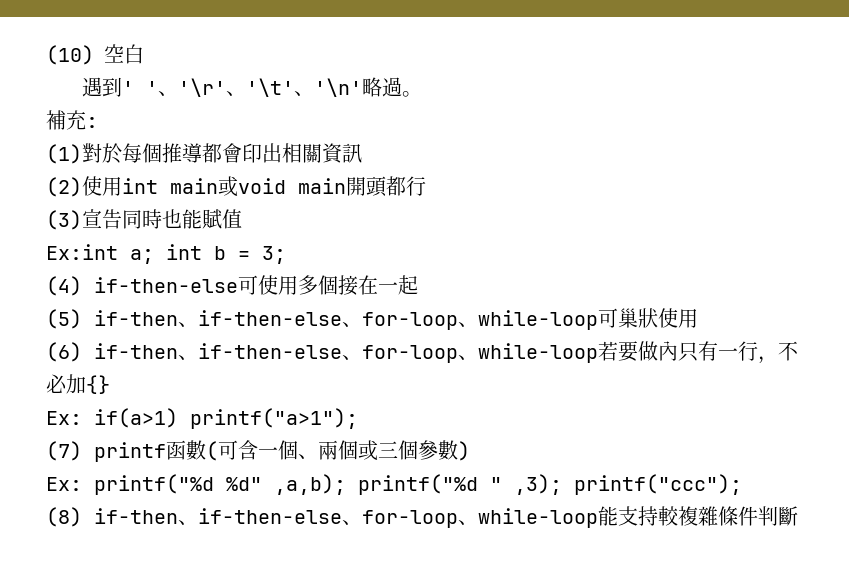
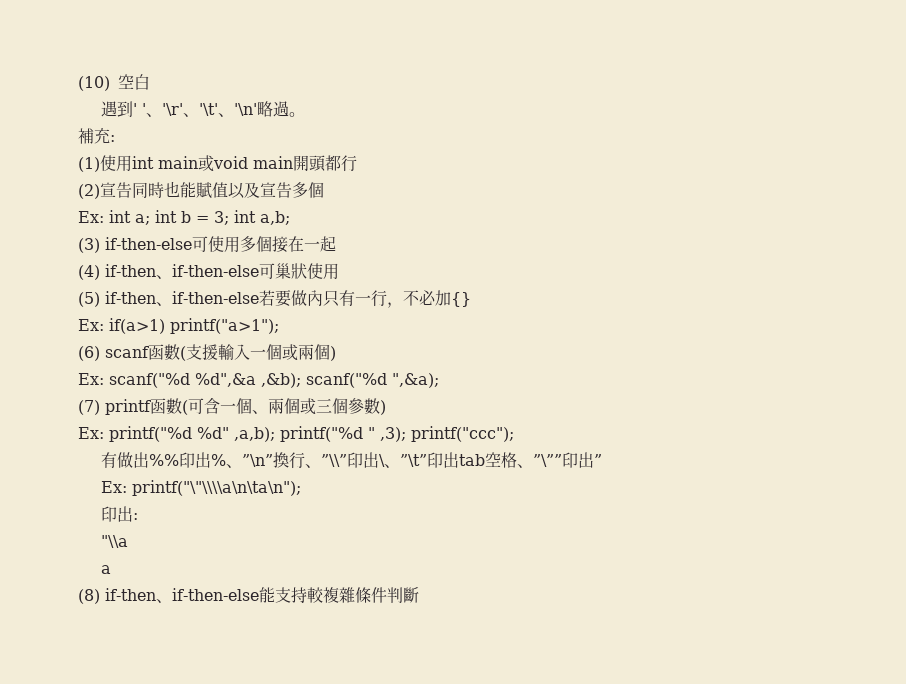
- (1)對於每個推導都會印出相關資訊
- (2)使用int main或void main開頭都行
+ (1)使用int main或void main開頭都行
- (3)宣告同時也能賦值
- Ex:int a; int b = 3;
- (4) if-then-else可使用多個接在一起
+ (2)宣告同時也能賦值以及宣告多個
+ Ex: int a; int b = 3; int a,b;
+ (3) if-then-else可使用多個接在一起
- (5) if-then、if-then-else、for-loop、while-loop可巢狀使用
+ (4) if-then、if-then-else可巢狀使用
- (6) if-then、if-then-else、for-loop、while-loop若要做內只有一行，不必加{}
+ (5) if-then、if-then-else若要做內只有一行，不必加{}
+ (6) scanf函數(支援輸入一個或兩個)
+ Ex: scanf("%d %d",&a ,&b); scanf("%d ",&a);
+ 有做出%%印出%、”\n”換行、”\\”印出\、”\t”印出tab空格、”\””印出”
+ Ex: printf("\"\\\\a\n\ta\n");
+ 印出:
+ "\\a
+ a
- (8) if-then、if-then-else、for-loop、while-loop能支持較複雜條件判斷
+ (8) if-then、if-then-else能支持較複雜條件判斷

